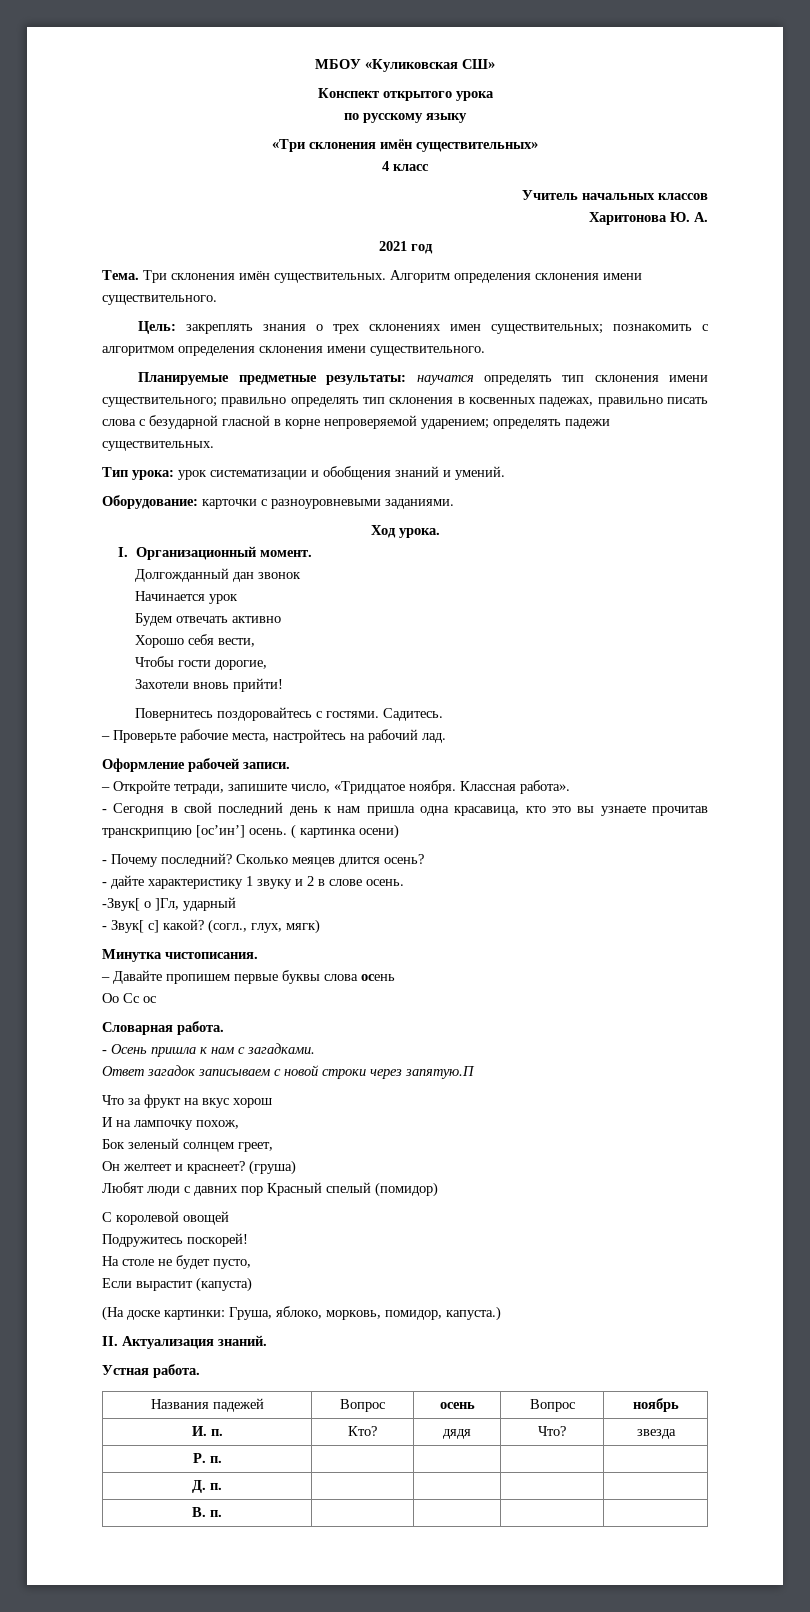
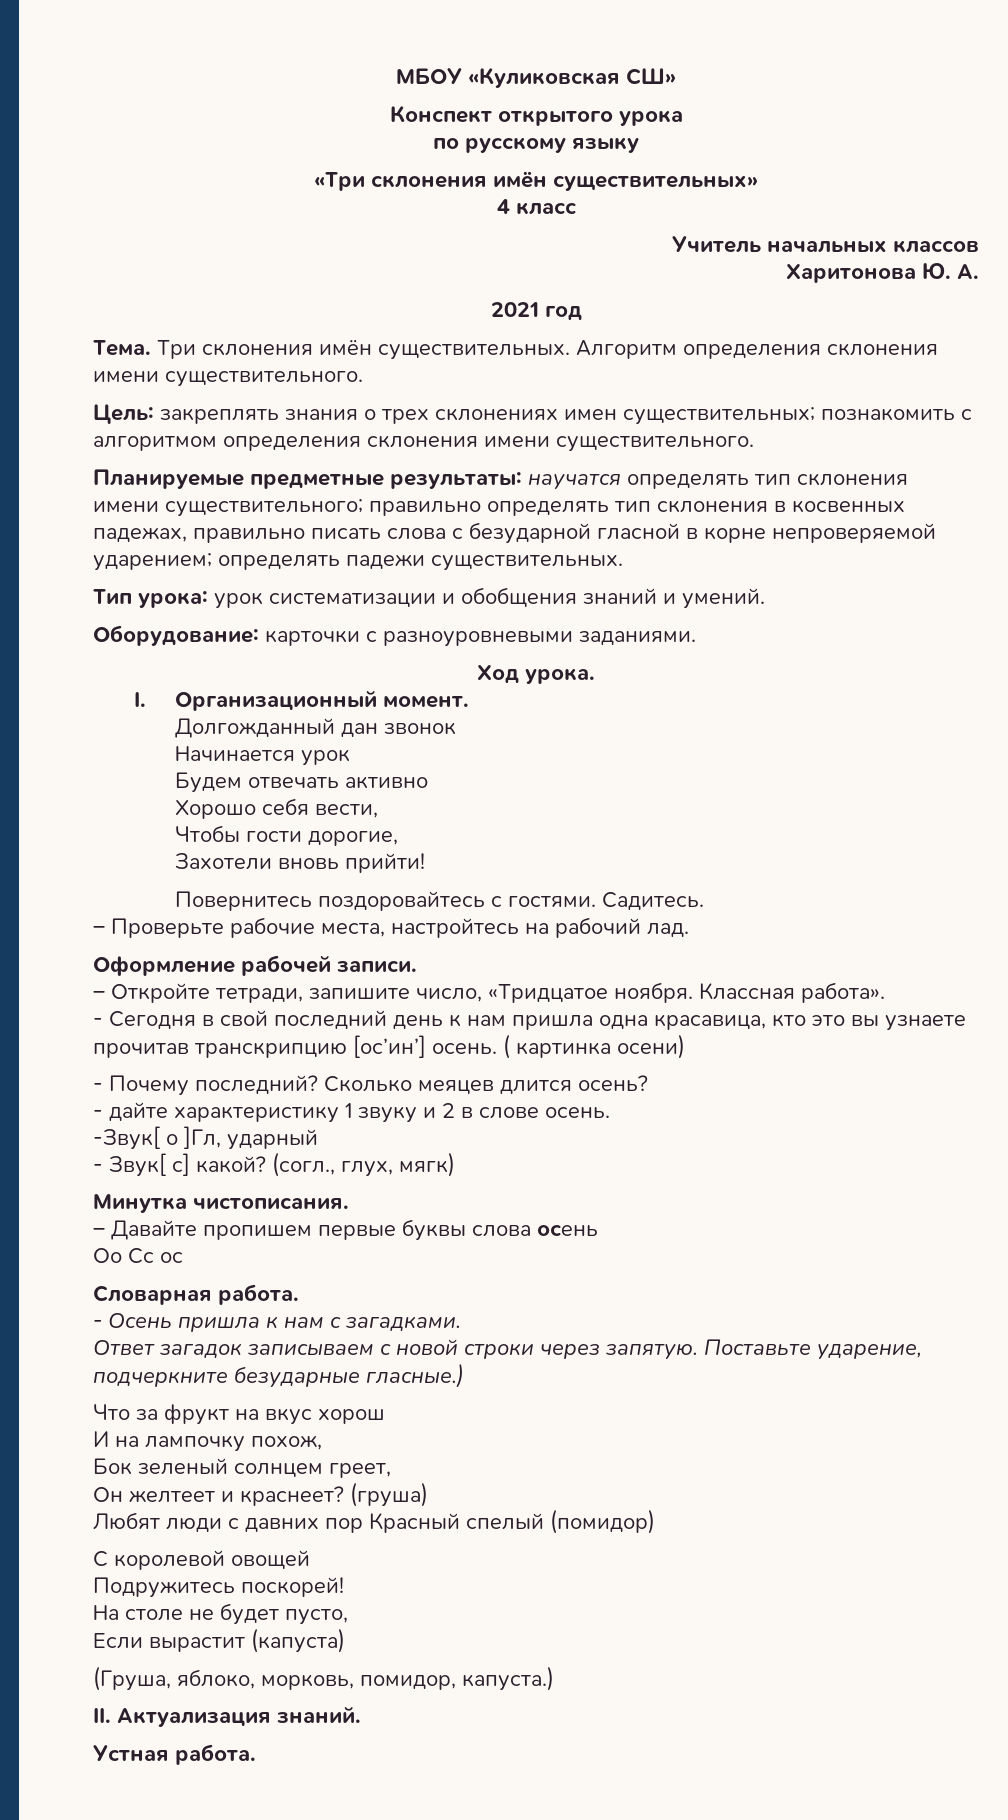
- Ответ загадок записываем с новой строки через запятую.П
+ Ответ загадок записываем с новой строки через запятую. Поставьте ударение, подчеркните безударные гласные.)
- (На доске картинки: Груша, яблоко, морковь, помидор, капуста.)
+ (Груша, яблоко, морковь, помидор, капуста.)
- Названия падежей | Вопрос | осень | Вопрос | ноябрь
- И. п. | Кто? | дядя | Что? | звезда
- Р. п. | | | |
- Д. п. | | | |
- В. п. | | | |

